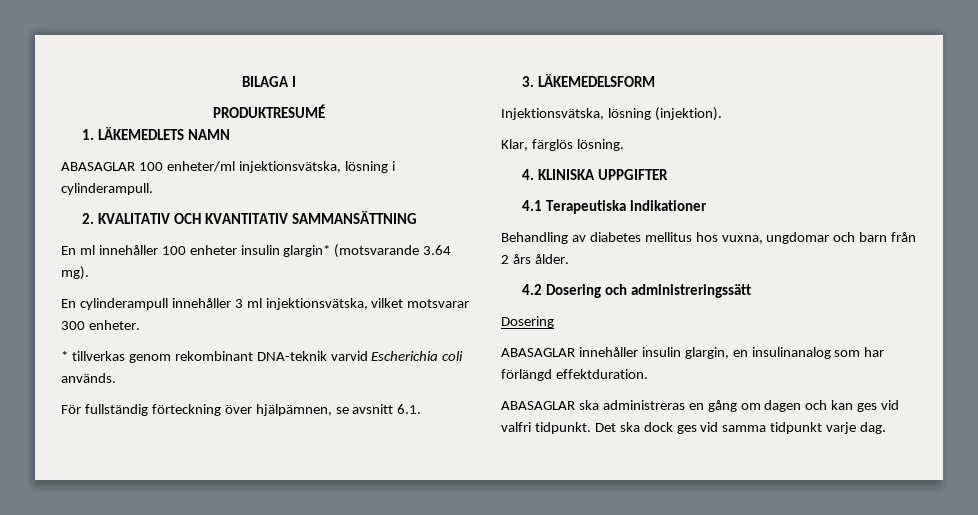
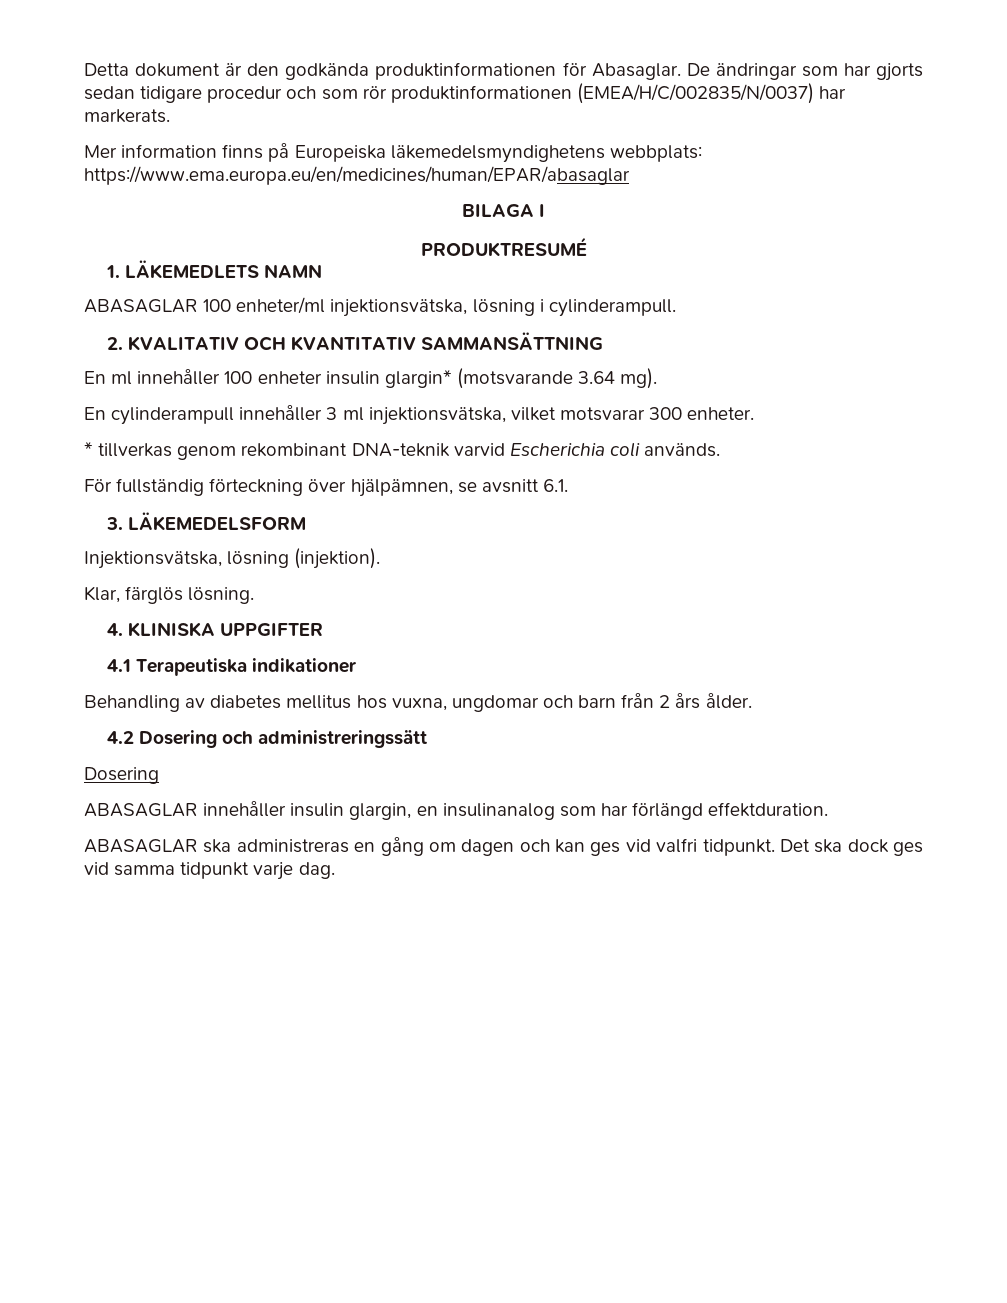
+ Detta dokument är den godkända produktinformationen för Abasaglar. De ändringar som har gjorts sedan tidigare procedur och som rör produktinformationen (EMEA/H/C/002835/N/0037) har markerats.
+ Mer information finns på Europeiska läkemedelsmyndighetens webbplats: https://www.ema.europa.eu/en/medicines/human/EPAR/abasaglar

